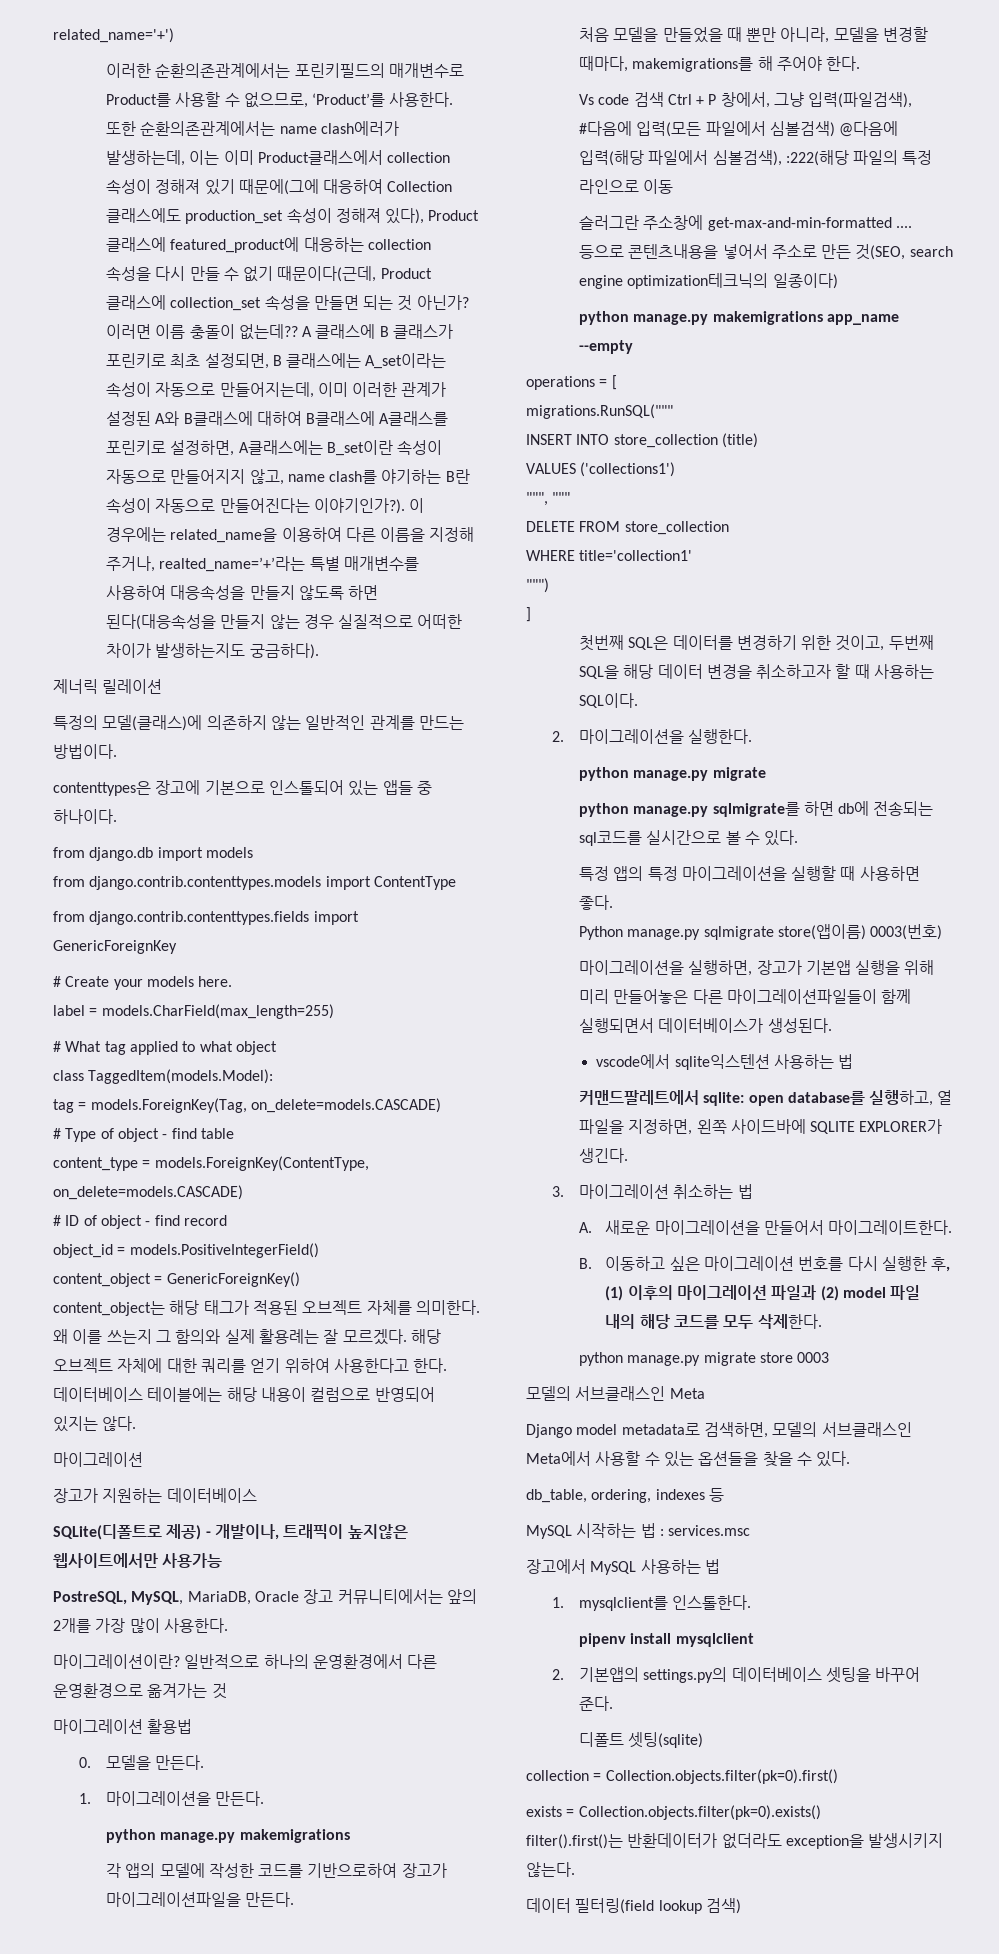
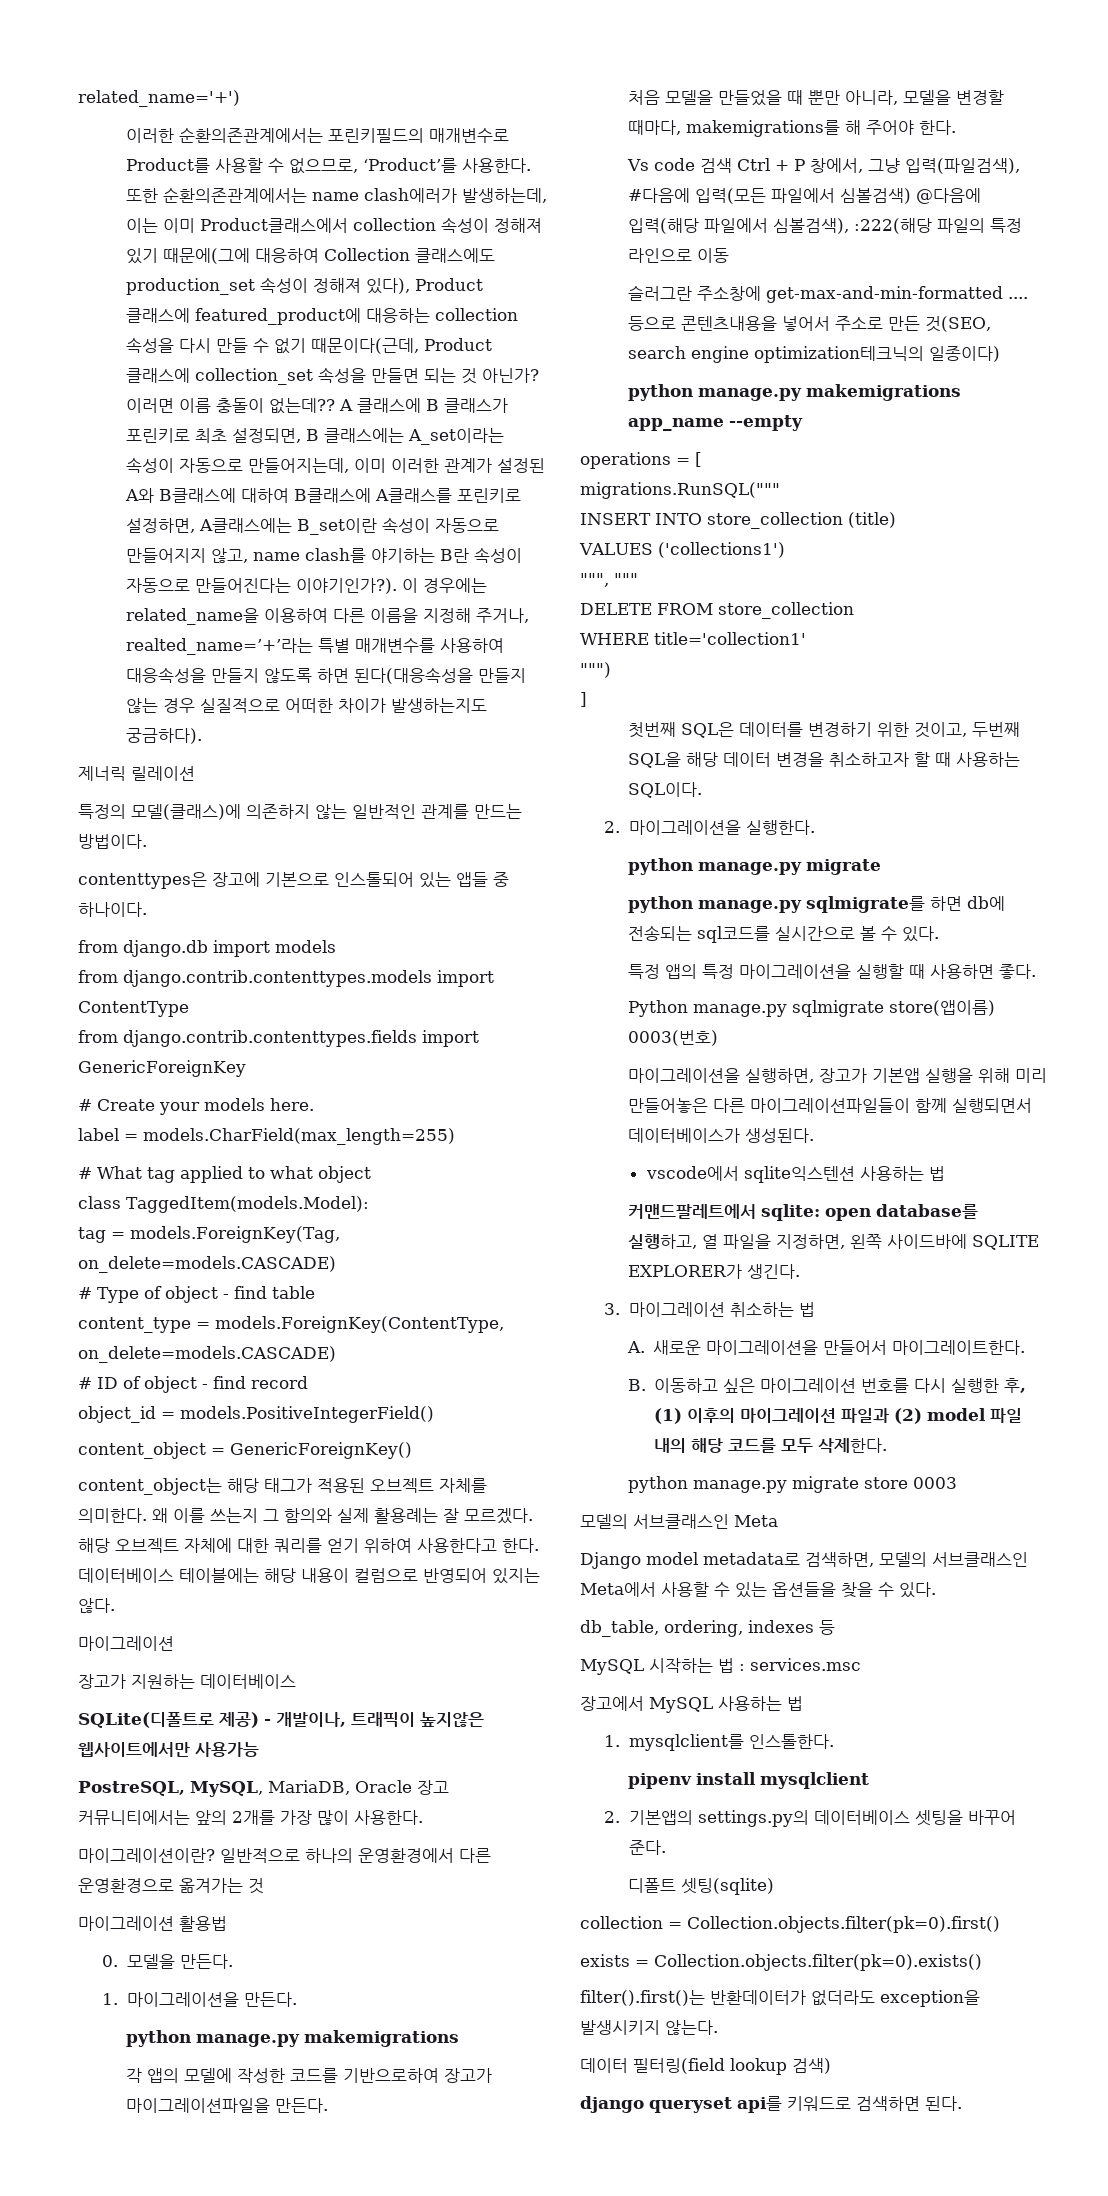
+ django queryset api를 키워드로 검색하면 된다.

